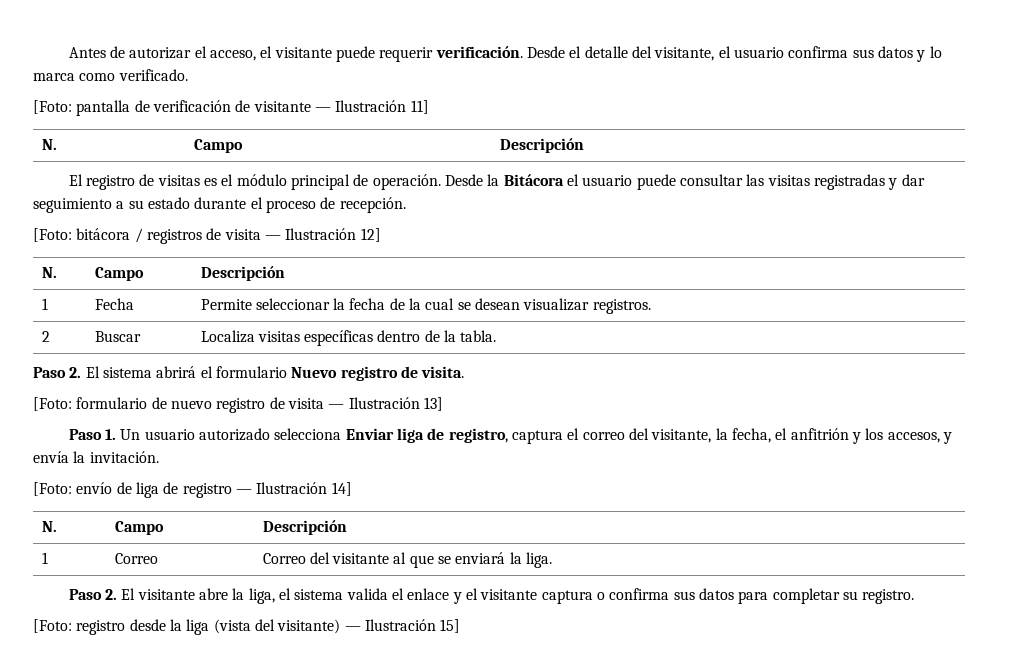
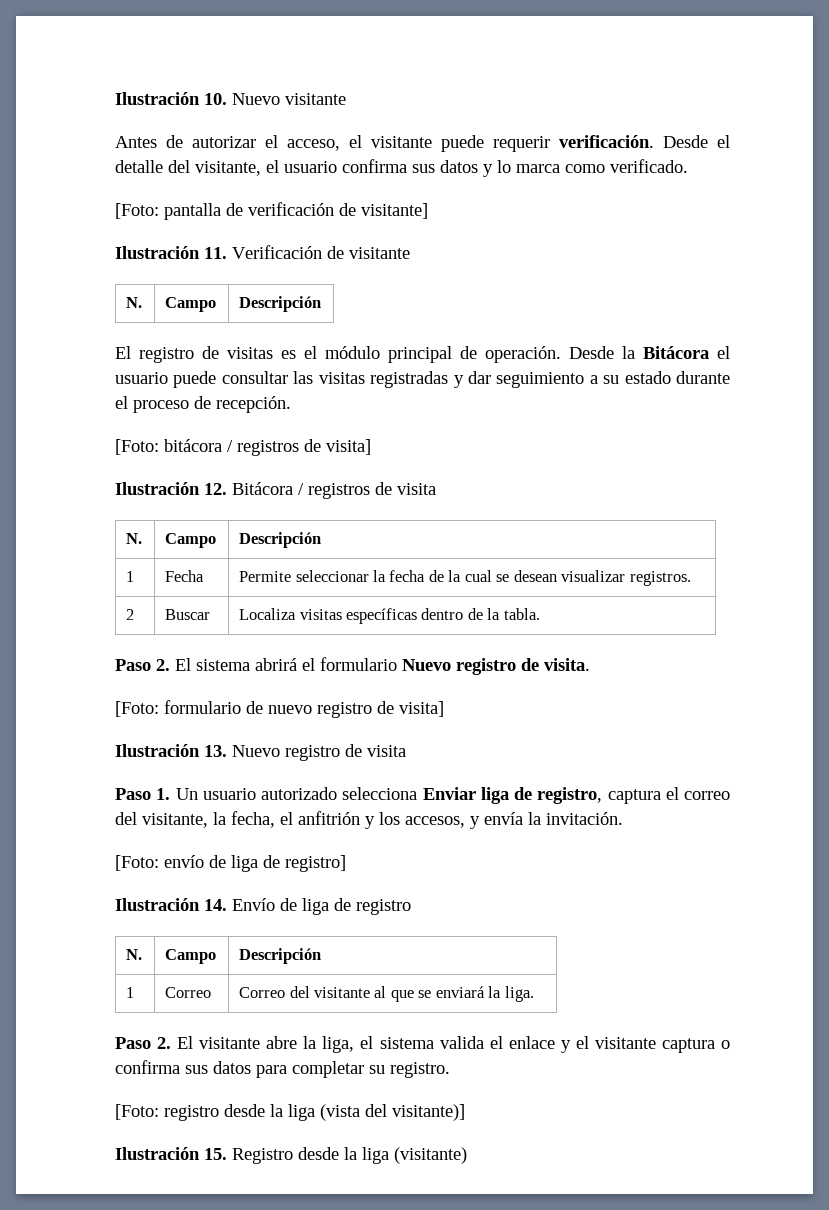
+ Ilustración 10. Nuevo visitante
- [Foto: pantalla de verificación de visitante — Ilustración 11]
+ [Foto: pantalla de verificación de visitante]
+ Ilustración 11. Verificación de visitante
- [Foto: bitácora / registros de visita — Ilustración 12]
+ [Foto: bitácora / registros de visita]
+ Ilustración 12. Bitácora / registros de visita
- [Foto: formulario de nuevo registro de visita — Ilustración 13]
+ [Foto: formulario de nuevo registro de visita]
+ Ilustración 13. Nuevo registro de visita
- [Foto: envío de liga de registro — Ilustración 14]
+ [Foto: envío de liga de registro]
+ Ilustración 14. Envío de liga de registro
- [Foto: registro desde la liga (vista del visitante) — Ilustración 15]
+ [Foto: registro desde la liga (vista del visitante)]
+ Ilustración 15. Registro desde la liga (visitante)

